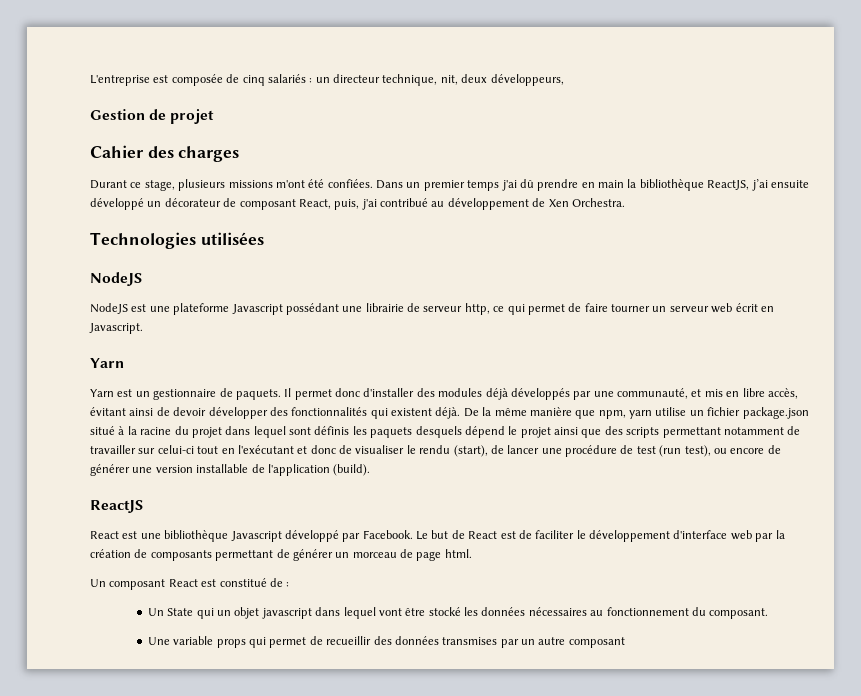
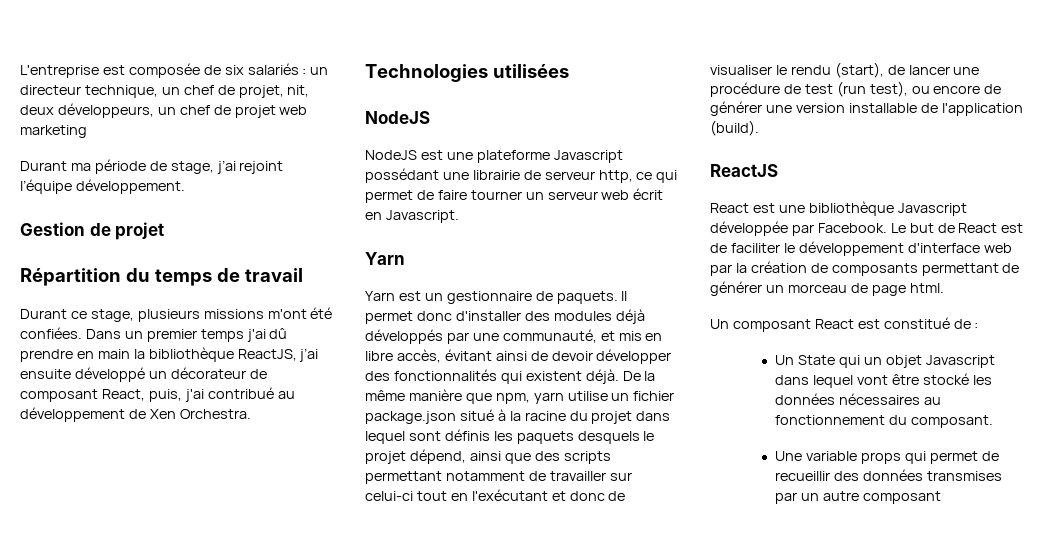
- L'entreprise est composée de cinq salariés : un directeur technique, nit, deux développeurs,
+ L'entreprise est composée de six salariés : un directeur technique, un chef de projet, nit, deux développeurs, un chef de projet web marketing
+ Durant ma période de stage, j’ai rejoint l’équipe développement.
  Gestion de projet
- Cahier des charges
+ Répartition du temps de travail
- De la même manière que npm, yarn utilise un fichier package.json situé à la racine du projet dans lequel sont définis les paquets desquels dépend le projet ainsi que des scripts permettant notamment de travailler sur celui-ci tout en l'exécutant et donc de visualiser le rendu (start), de lancer une procédure de test (run test), ou encore de générer une version installable de l'application (build).
+ De la même manière que npm, yarn utilise un fichier package.json situé à la racine du projet dans lequel sont définis les paquets desquels le projet dépend, ainsi que des scripts permettant notamment de travailler sur celui-ci tout en l'exécutant et donc de visualiser le rendu (start), de lancer une procédure de test (run test), ou encore de générer une version installable de l'application (build).
- React est une bibliothèque Javascript développé par Facebook.
+ React est une bibliothèque Javascript développée par Facebook.
- Un State qui un objet javascript dans lequel vont être stocké les données nécessaires au fonctionnement du composant.
+ Un State qui un objet Javascript dans lequel vont être stocké les données nécessaires au fonctionnement du composant.

